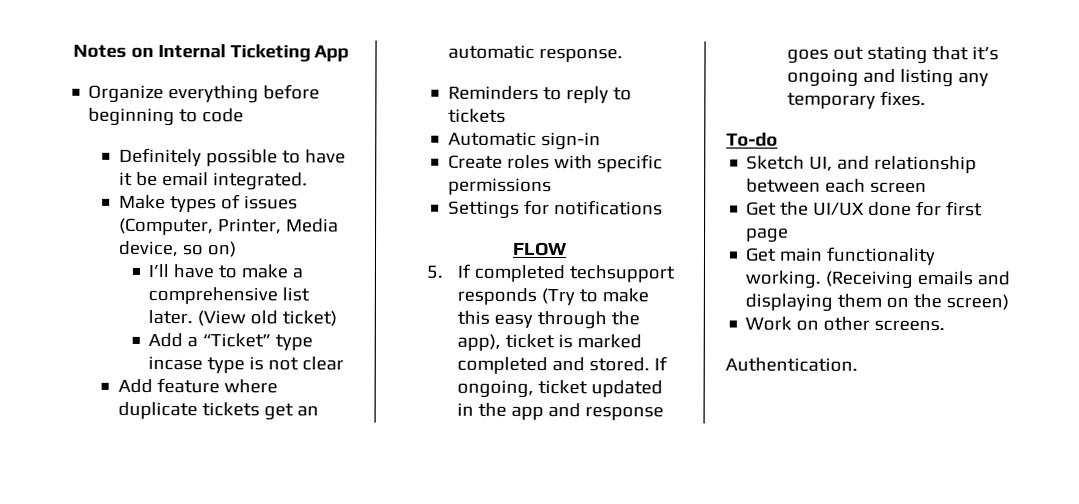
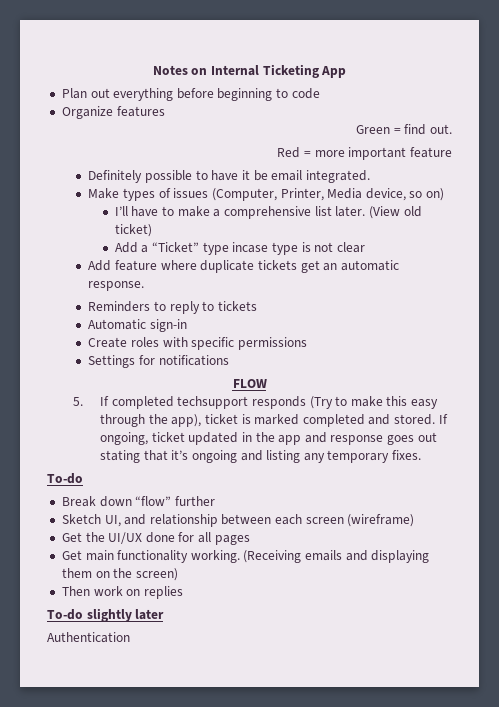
- Organize everything before beginning to code
+ Plan out everything before beginning to code
+ Organize features
+ Green = find out.
+ Red = more important feature
+ Break down “flow” further
- Sketch UI, and relationship between each screen
+ Sketch UI, and relationship between each screen (wireframe)
- Get the UI/UX done for first page
+ Get the UI/UX done for all pages
- Work on other screens.
- Authentication.
+ Then work on replies
+ To-do slightly later
+ Authentication

